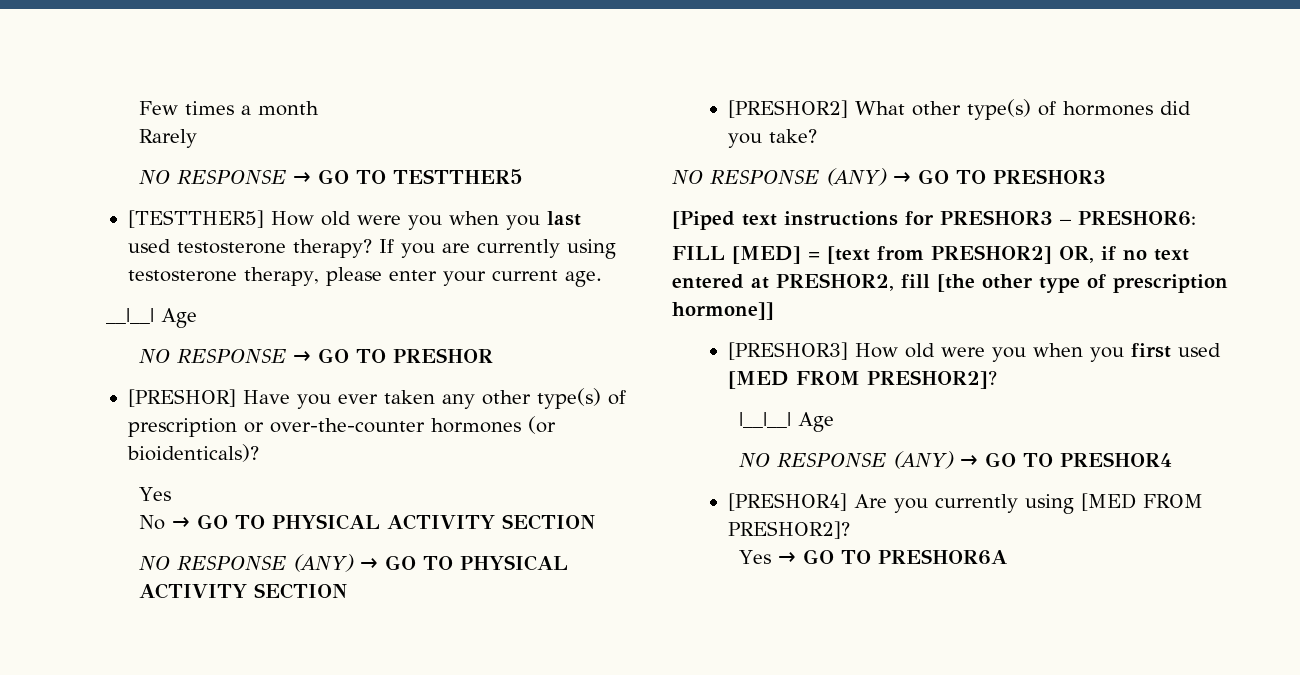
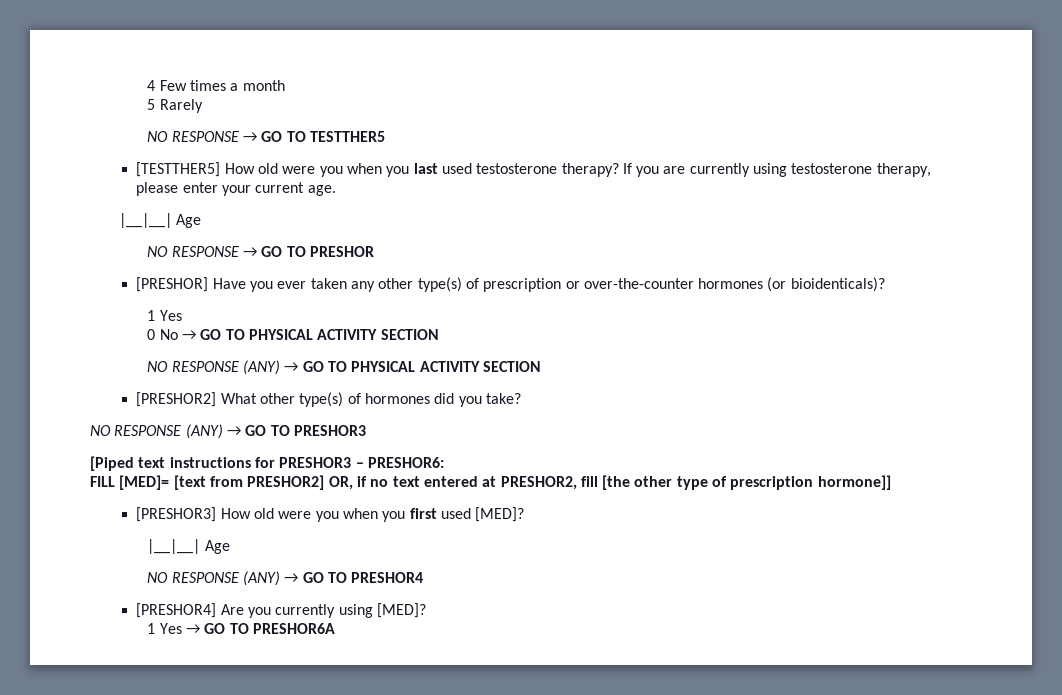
- Few times a month
+ 4 Few times a month
- Rarely
+ 5 Rarely
  If you are currently using testosterone therapy, please enter your current age.
- __|__| Age
+ |__|__| Age
  [PRESHOR] Have you ever taken any other type(s) of prescription or over-the-counter hormones (or bioidenticals)?
- Yes
+ 1 Yes
- No → GO TO PHYSICAL ACTIVITY SECTION
+ 0 No → GO TO PHYSICAL ACTIVITY SECTION
- FILL [MED] = [text from PRESHOR2] OR, if no text entered at PRESHOR2, fill [the other type of prescription hormone]]
+ FILL [MED]= [text from PRESHOR2] OR, if no text entered at PRESHOR2, fill [the other type of prescription hormone]]
- [PRESHOR3] How old were you when you first used [MED FROM PRESHOR2]?
+ [PRESHOR3] How old were you when you first used [MED]?
- [PRESHOR4] Are you currently using [MED FROM PRESHOR2]?
- Yes → GO TO PRESHOR6A
+ [PRESHOR4] Are you currently using [MED]?
+ 1 Yes → GO TO PRESHOR6A

